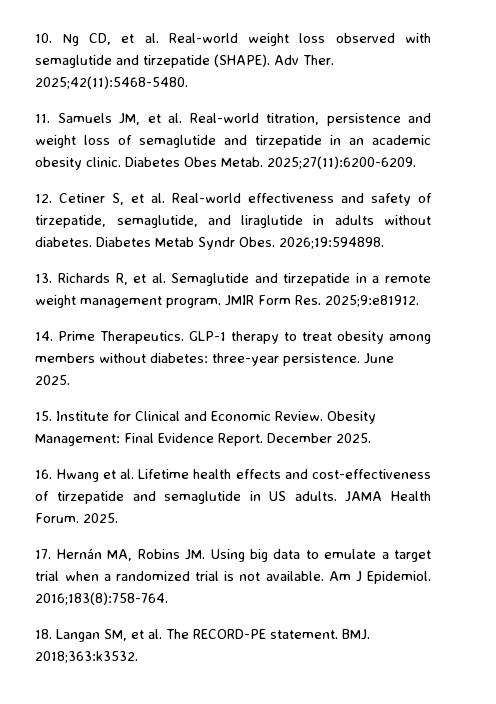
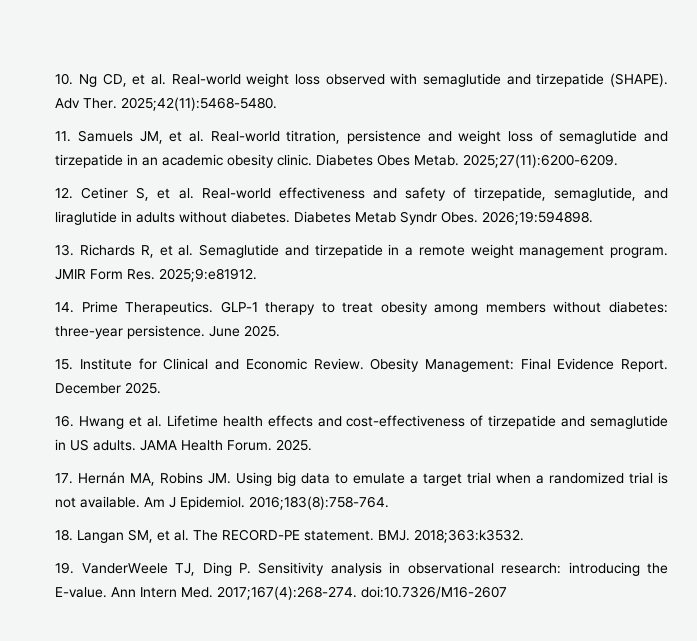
+ 19. VanderWeele TJ, Ding P. Sensitivity analysis in observational research: introducing the E-value. Ann Intern Med. 2017;167(4):268-274. doi:10.7326/M16-2607

